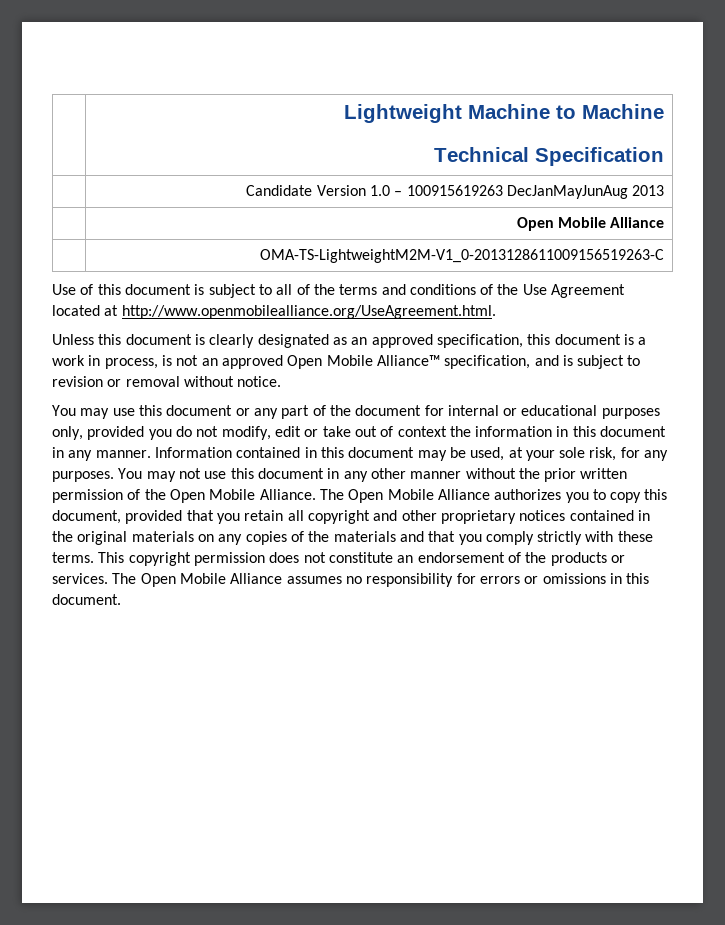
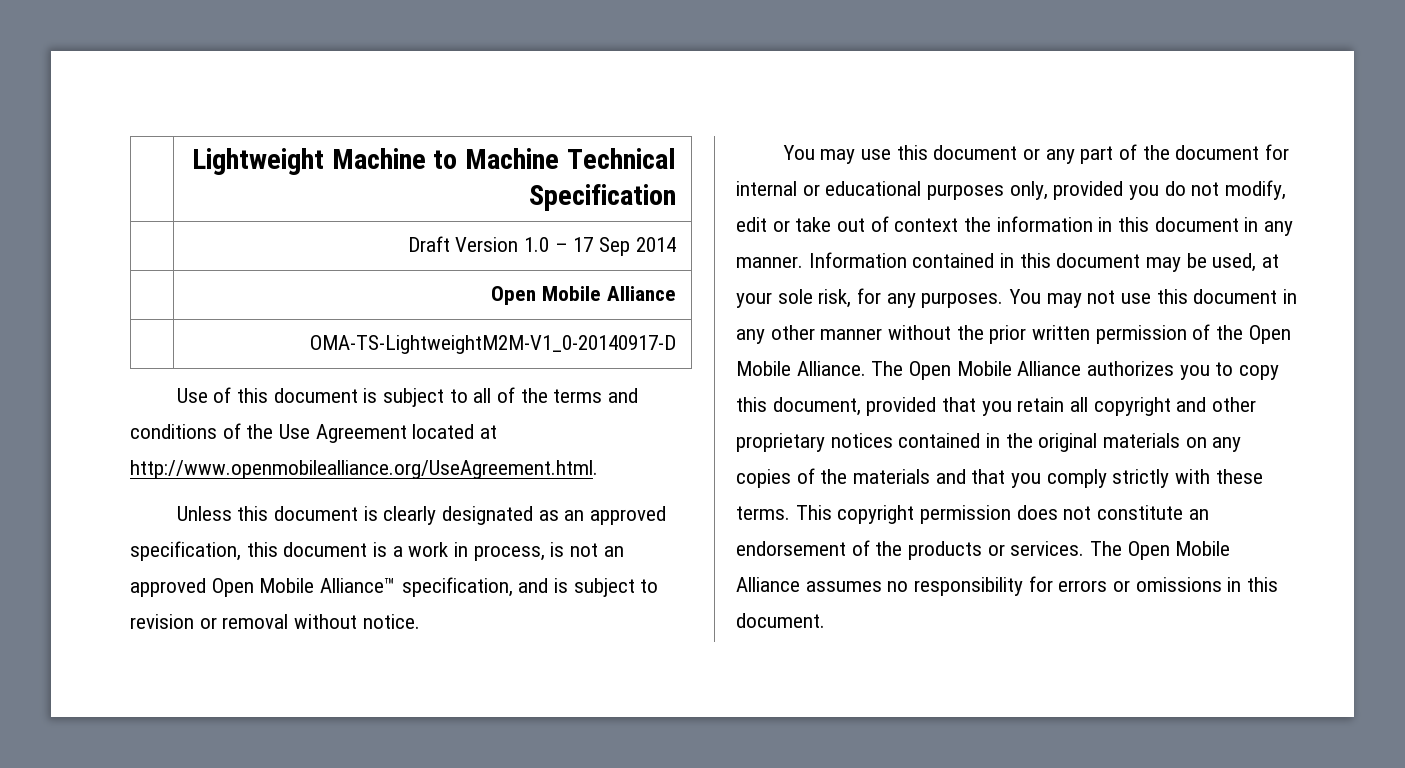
- | Lightweight Machine to Machine
- Technical Specification
+ | Lightweight Machine to Machine Technical Specification
- | Candidate Version 1.0 – 100915619263 DecJanMayJunAug 2013
+ | Draft Version 1.0 – 17 Sep 2014
- | OMA-TS-LightweightM2M-V1_0-2013128611009156519263-C
+ | OMA-TS-LightweightM2M-V1_0-20140917-D

